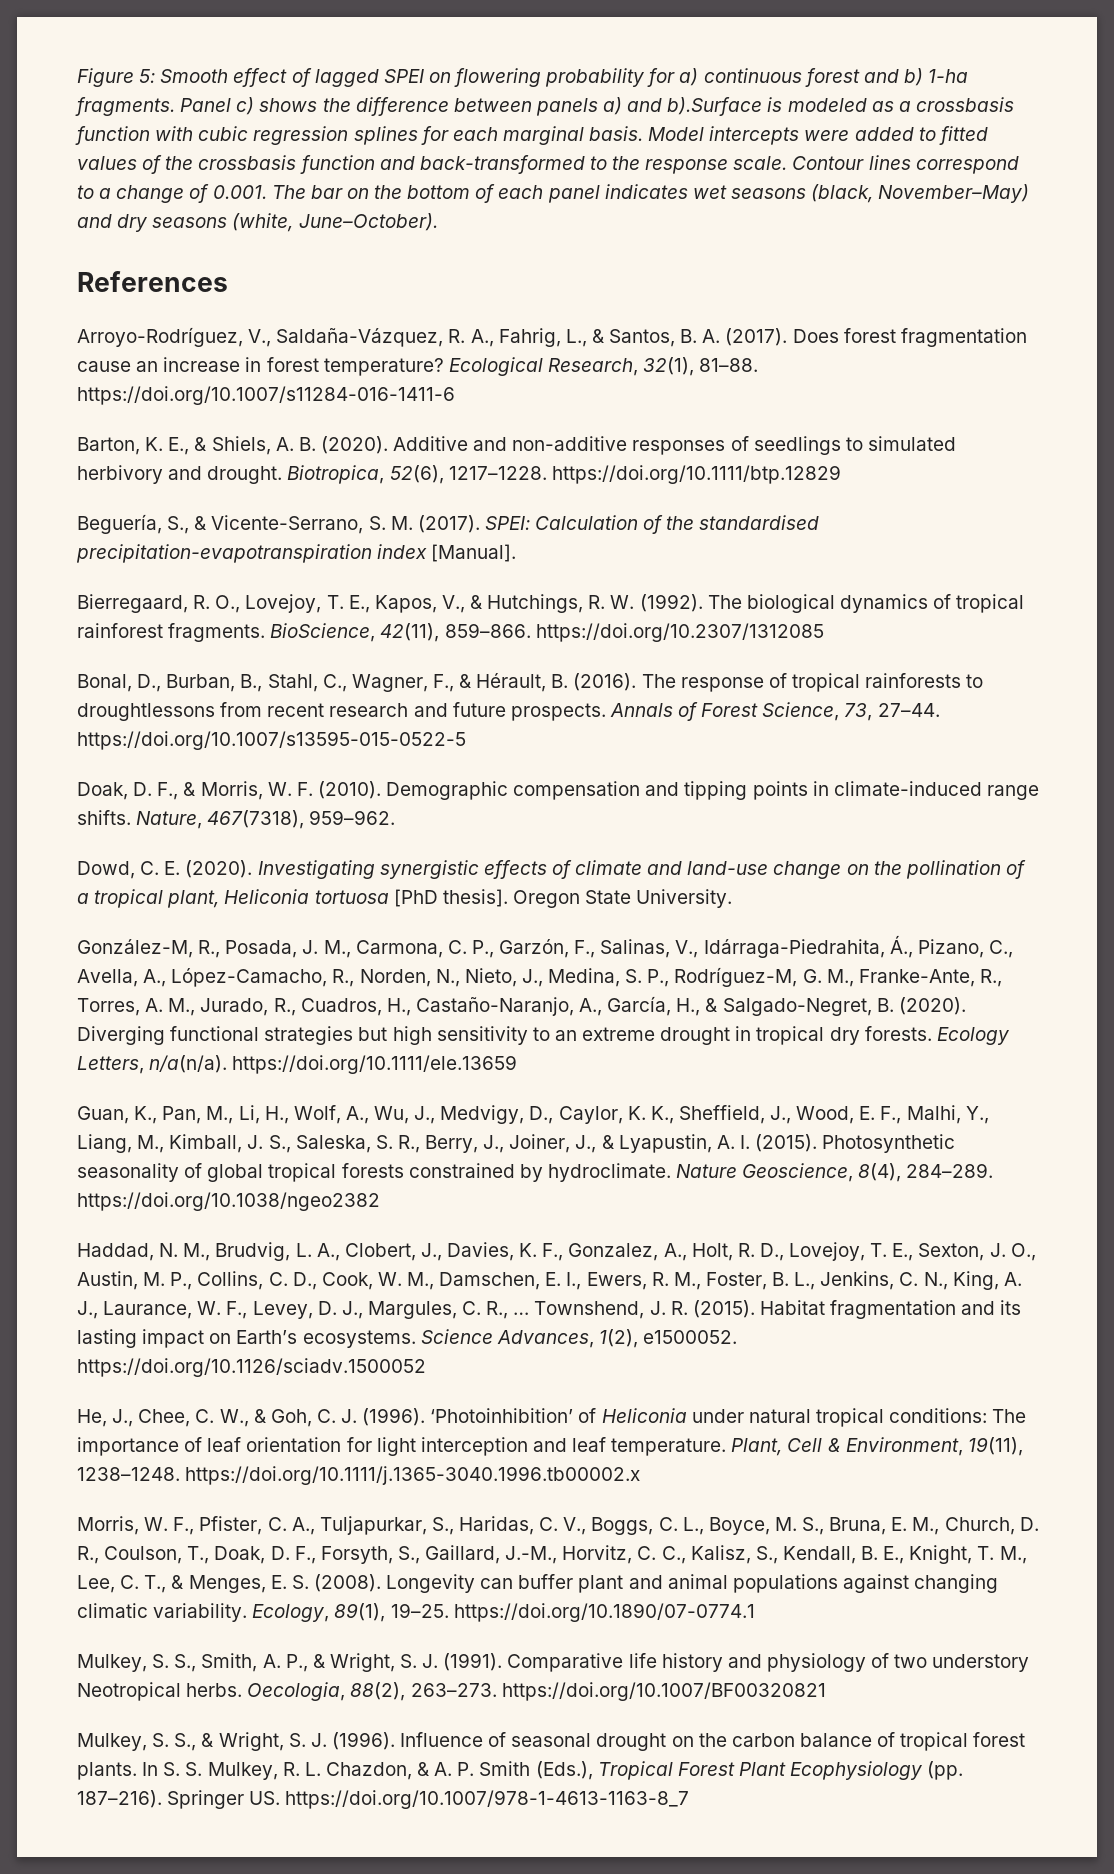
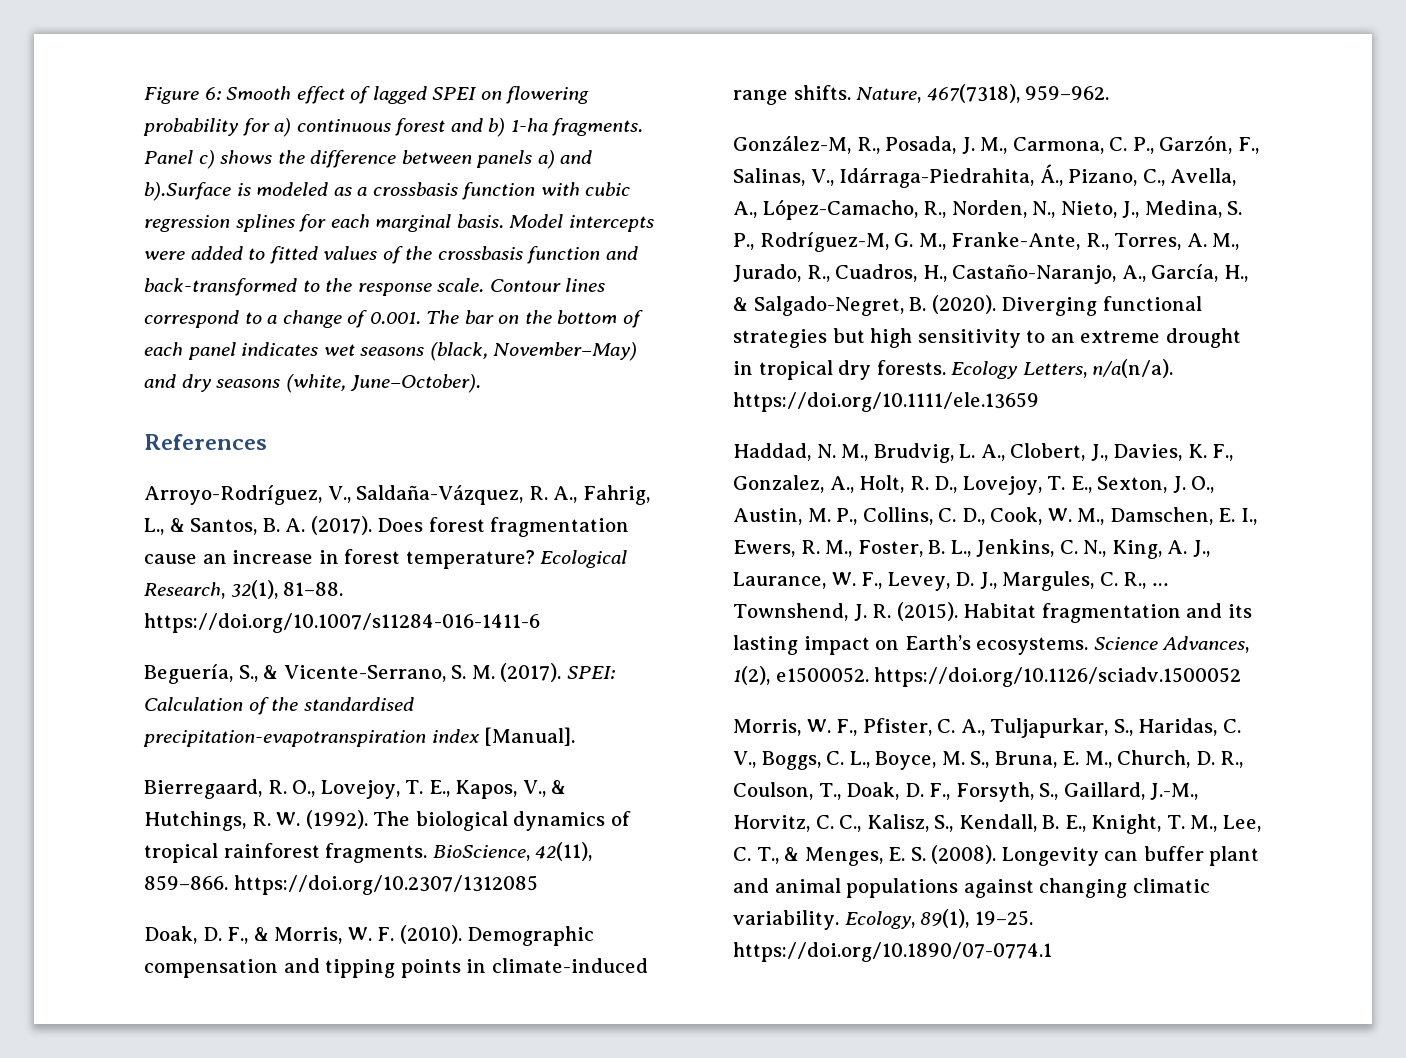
- Figure 5: Smooth effect of lagged SPEI on flowering probability for a) continuous forest and b) 1-ha fragments.
+ Figure 6: Smooth effect of lagged SPEI on flowering probability for a) continuous forest and b) 1-ha fragments.
- Barton, K. E., & Shiels, A. B. (2020). Additive and non-additive responses of seedlings to simulated herbivory and drought. Biotropica, 52(6), 1217–1228. https://doi.org/10.1111/btp.12829
- Bonal, D., Burban, B., Stahl, C., Wagner, F., & Hérault, B. (2016). The response of tropical rainforests to droughtlessons from recent research and future prospects. Annals of Forest Science, 73, 27–44. https://doi.org/10.1007/s13595-015-0522-5
- Dowd, C. E. (2020). Investigating synergistic effects of climate and land-use change on the pollination of a tropical plant, Heliconia tortuosa [PhD thesis]. Oregon State University.
- Guan, K., Pan, M., Li, H., Wolf, A., Wu, J., Medvigy, D., Caylor, K. K., Sheffield, J., Wood, E. F., Malhi, Y., Liang, M., Kimball, J. S., Saleska, S. R., Berry, J., Joiner, J., & Lyapustin, A. I. (2015). Photosynthetic seasonality of global tropical forests constrained by hydroclimate. Nature Geoscience, 8(4), 284–289. https://doi.org/10.1038/ngeo2382
- He, J., Chee, C. W., & Goh, C. J. (1996). ‘Photoinhibition’ of Heliconia under natural tropical conditions: The importance of leaf orientation for light interception and leaf temperature. Plant, Cell & Environment, 19(11), 1238–1248. https://doi.org/10.1111/j.1365-3040.1996.tb00002.x
- Mulkey, S. S., Smith, A. P., & Wright, S. J. (1991). Comparative life history and physiology of two understory Neotropical herbs. Oecologia, 88(2), 263–273. https://doi.org/10.1007/BF00320821
- Mulkey, S. S., & Wright, S. J. (1996). Influence of seasonal drought on the carbon balance of tropical forest plants. In S. S. Mulkey, R. L. Chazdon, & A. P. Smith (Eds.), Tropical Forest Plant Ecophysiology (pp. 187–216). Springer US. https://doi.org/10.1007/978-1-4613-1163-8_7

